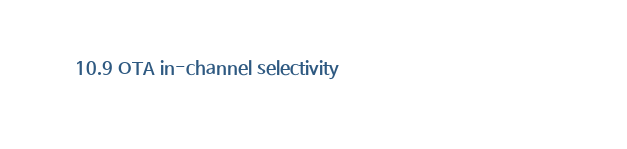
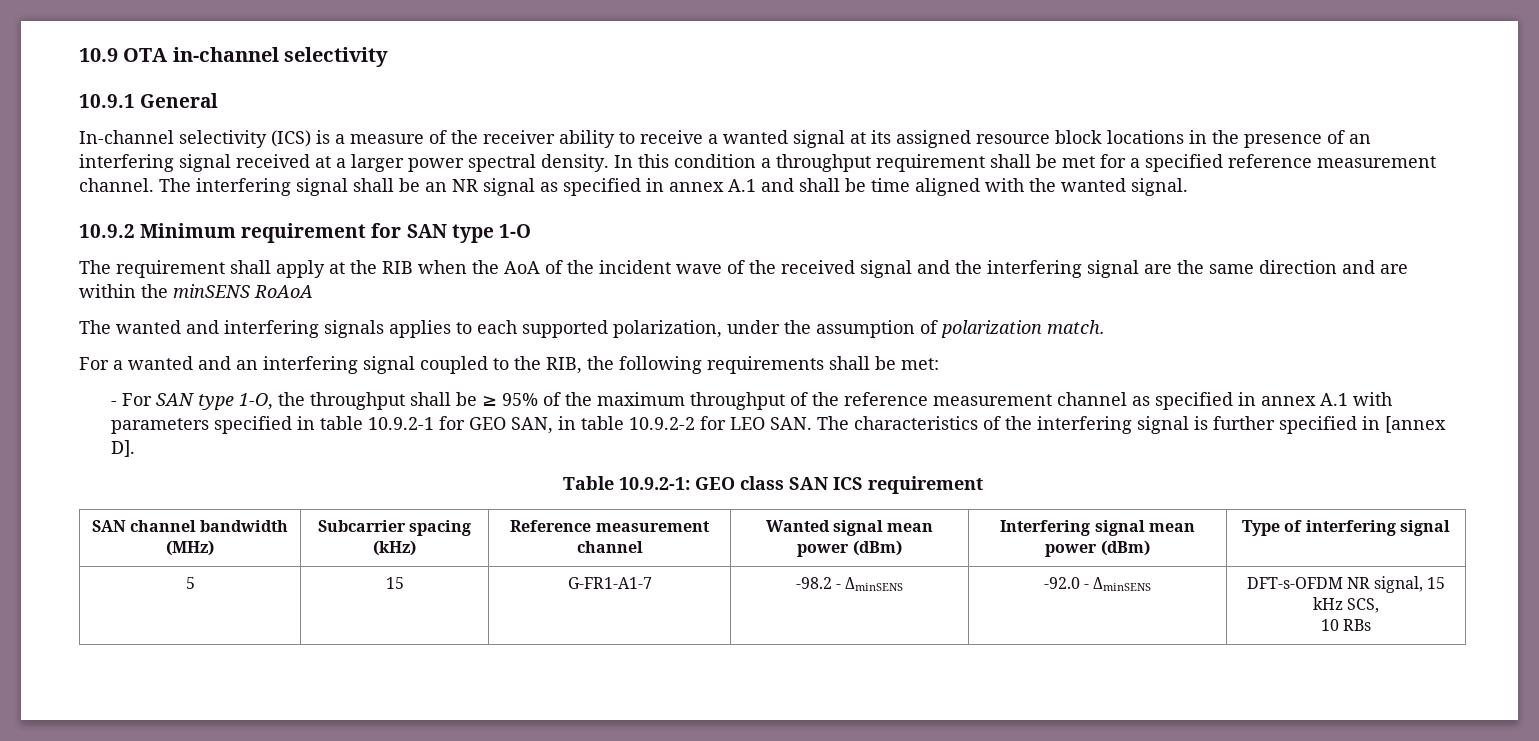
+ 10.9.1 General
+ In-channel selectivity (ICS) is a measure of the receiver ability to receive a wanted signal at its assigned resource block locations in the presence of an interfering signal received at a larger power spectral density. In this condition a throughput requirement shall be met for a specified reference measurement channel. The interfering signal shall be an NR signal as specified in annex A.1 and shall be time aligned with the wanted signal.
+ 10.9.2 Minimum requirement for SAN type 1-O
+ The requirement shall apply at the RIB when the AoA of the incident wave of the received signal and the interfering signal are the same direction and are within the minSENS RoAoA
+ The wanted and interfering signals applies to each supported polarization, under the assumption of polarization match.
+ For a wanted and an interfering signal coupled to the RIB, the following requirements shall be met:
+ - For SAN type 1-O, the throughput shall be ≥ 95% of the maximum throughput of the reference measurement channel as specified in annex A.1 with parameters specified in table 10.9.2-1 for GEO SAN, in table 10.9.2-2 for LEO SAN. The characteristics of the interfering signal is further specified in [annex D].
+ Table 10.9.2-1: GEO class SAN ICS requirement
+ SAN channel bandwidth (MHz) | Subcarrier spacing (kHz) | Reference measurement channel | Wanted signal mean power (dBm) | Interfering signal mean power (dBm) | Type of interfering signal
+ 5 | 15 | G-FR1-A1-7 | -98.2 - ΔminSENS | -92.0 - ΔminSENS | DFT-s-OFDM NR signal, 15 kHz SCS,
+ 10 RBs

